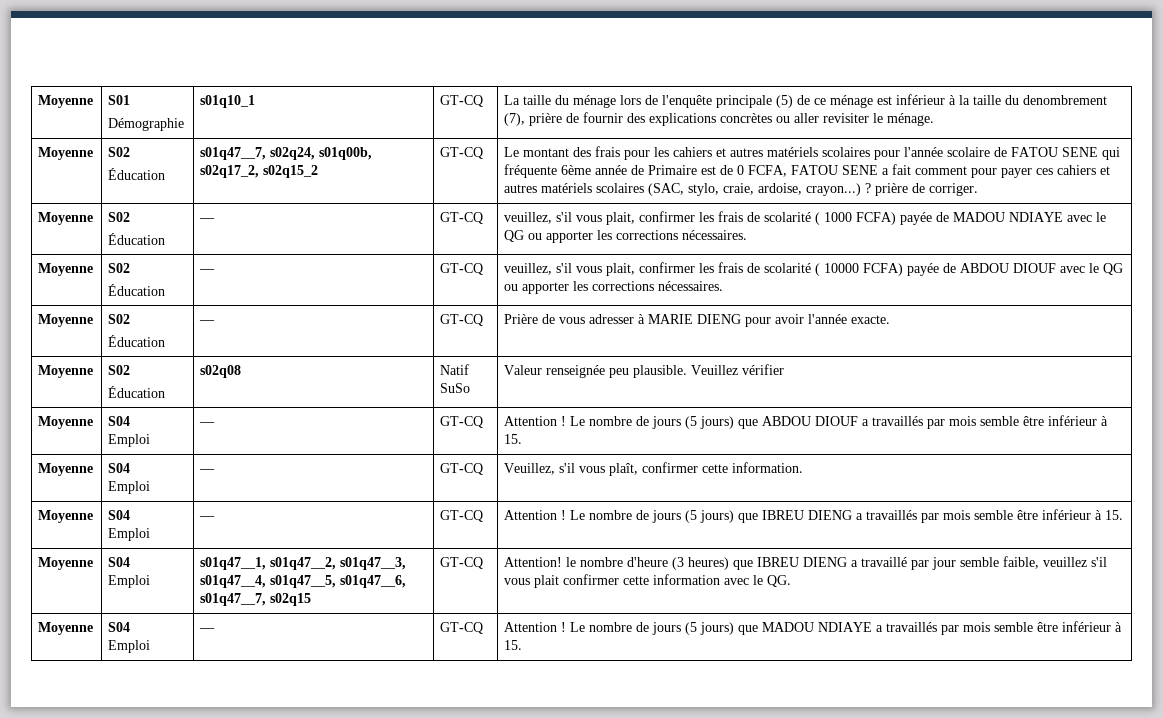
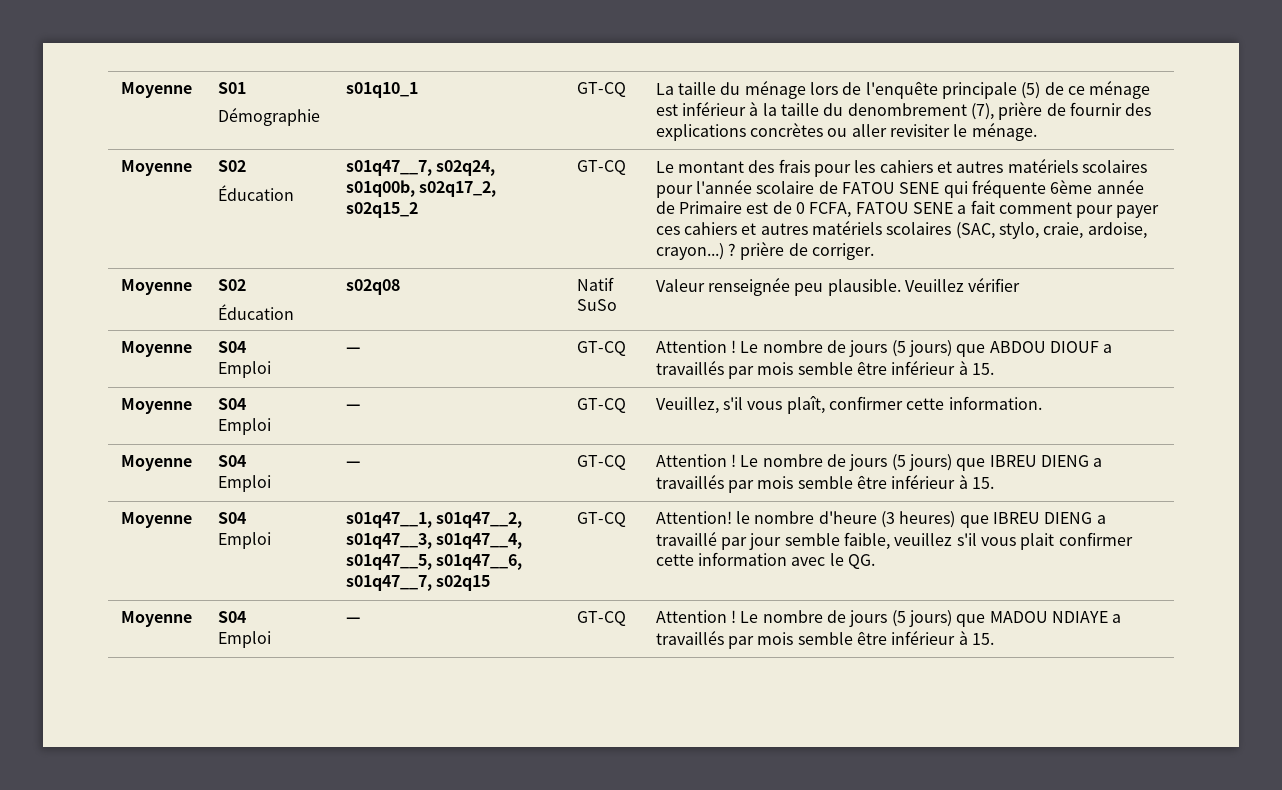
  ? prière de corriger.
- Moyenne | S02
- Éducation | — | GT-CQ | veuillez, s'il vous plait, confirmer les frais de scolarité ( 1000 FCFA) payée de MADOU NDIAYE avec le QG ou apporter les corrections nécessaires.
- Moyenne | S02
- Éducation | — | GT-CQ | veuillez, s'il vous plait, confirmer les frais de scolarité ( 10000 FCFA) payée de ABDOU DIOUF avec le QG ou apporter les corrections nécessaires.
- Moyenne | S02
- Éducation | — | GT-CQ | Prière de vous adresser à MARIE DIENG pour avoir l'année exacte.

